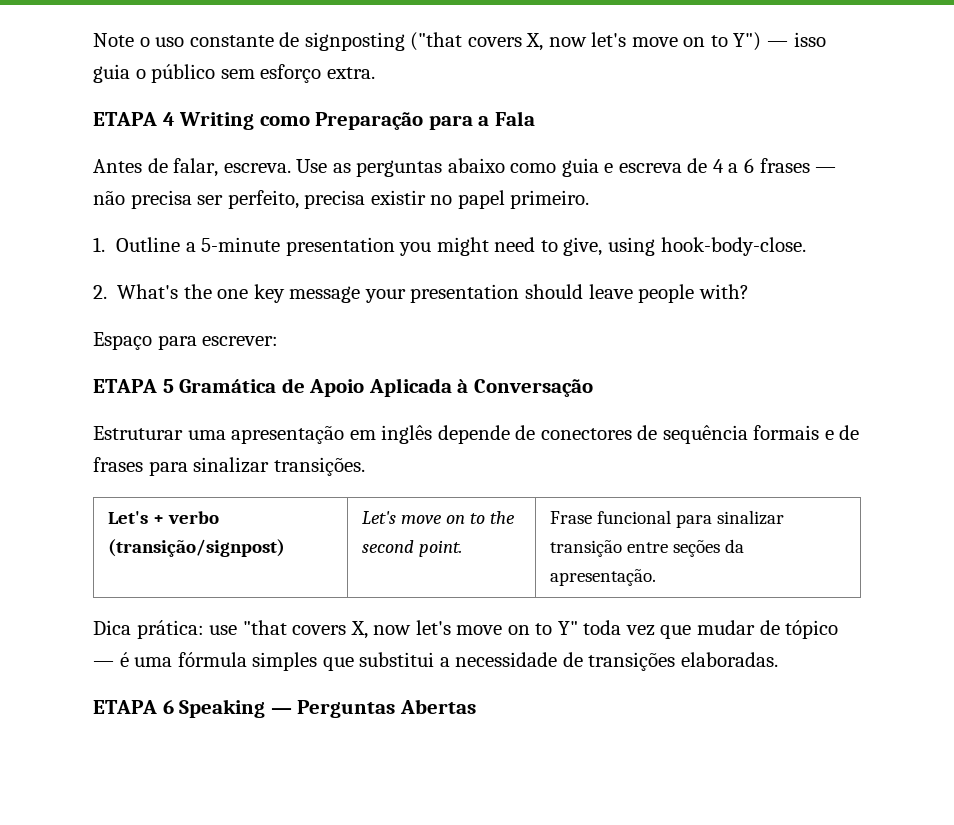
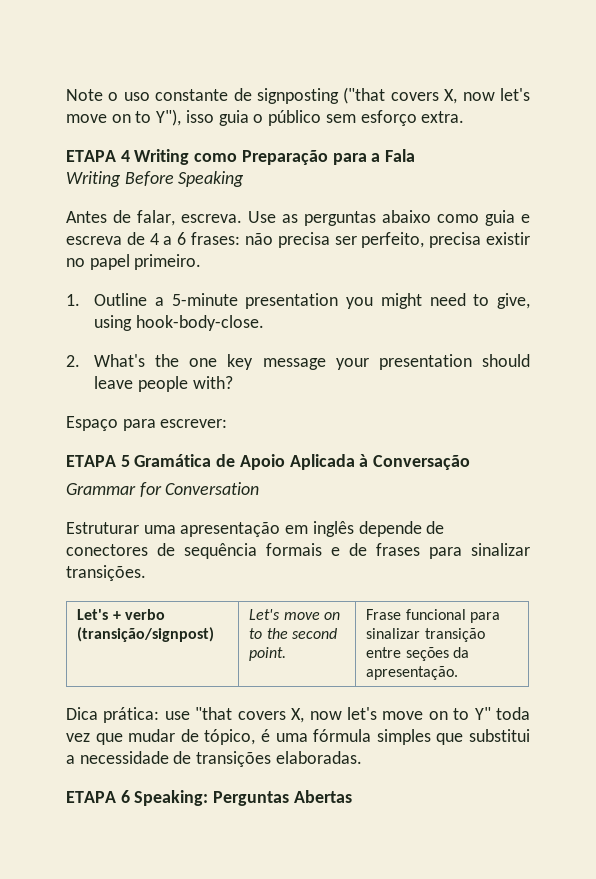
- Note o uso constante de signposting ("that covers X, now let's move on to Y") — isso guia o público sem esforço extra.
+ Note o uso constante de signposting ("that covers X, now let's move on to Y"), isso guia o público sem esforço extra.
+ Writing Before Speaking
- Use as perguntas abaixo como guia e escreva de 4 a 6 frases — não precisa ser perfeito, precisa existir no papel primeiro.
+ Use as perguntas abaixo como guia e escreva de 4 a 6 frases: não precisa ser perfeito, precisa existir no papel primeiro.
+ Grammar for Conversation
- Dica prática: use "that covers X, now let's move on to Y" toda vez que mudar de tópico — é uma fórmula simples que substitui a necessidade de transições elaboradas.
+ Dica prática: use "that covers X, now let's move on to Y" toda vez que mudar de tópico, é uma fórmula simples que substitui a necessidade de transições elaboradas.
- ETAPA 6 Speaking — Perguntas Abertas
+ ETAPA 6 Speaking: Perguntas Abertas

